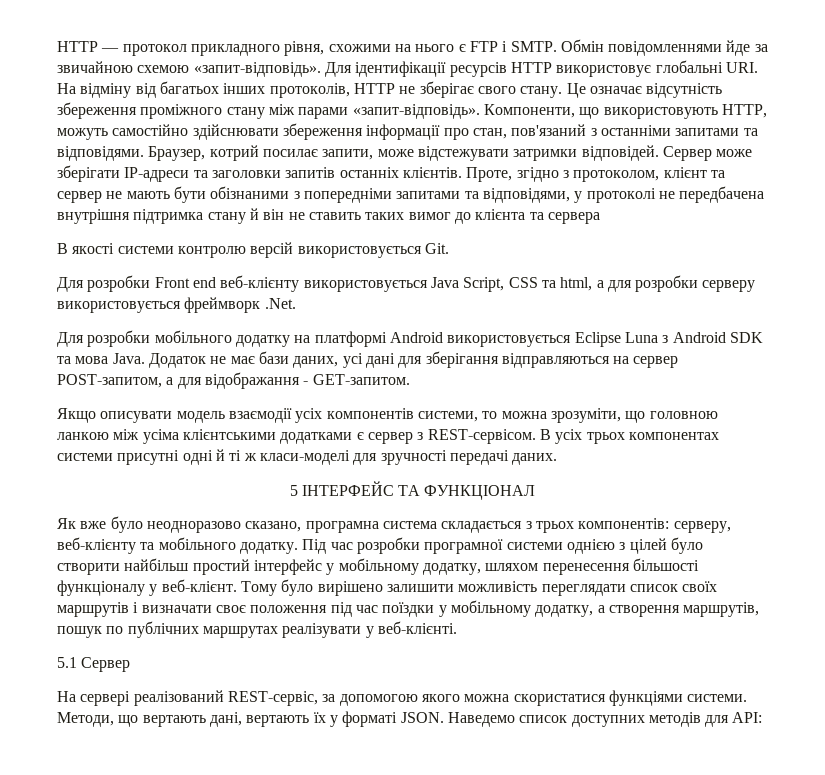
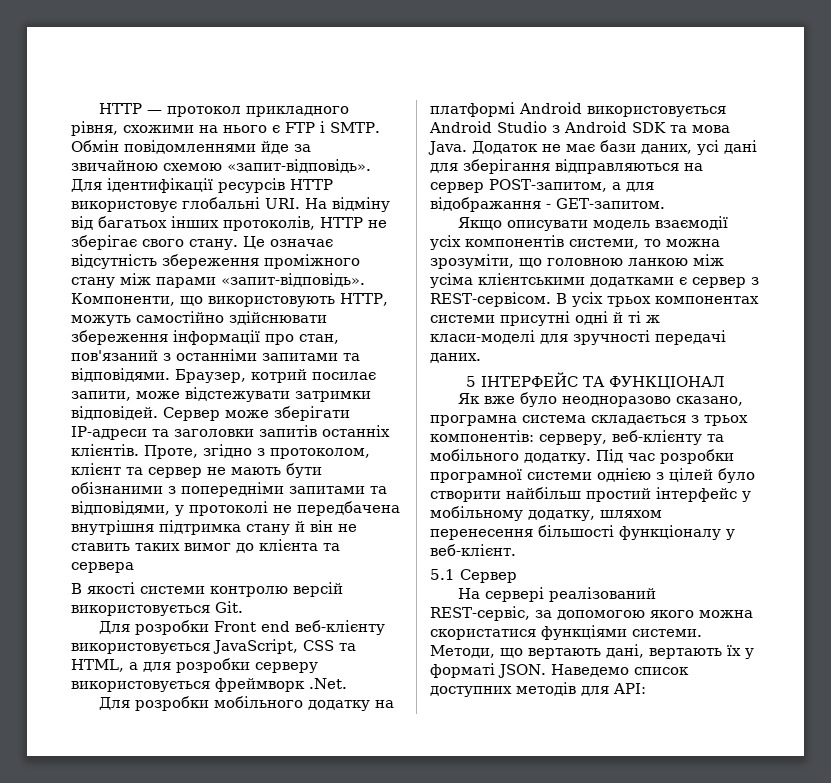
- Для розробки Front end веб-клієнту використовується Java Script, CSS та html, а для розробки серверу використовується фреймворк .Net.
+ Для розробки Front end веб-клієнту використовується JavaScript, CSS та HTML, а для розробки серверу використовується фреймворк .Net.
- Для розробки мобільного додатку на платформі Android використовується Eclipse Luna з Android SDK та мова Java.
+ Для розробки мобільного додатку на платформі Android використовується Android Studio з Android SDK та мова Java.
- Тому було вирішено залишити можливість переглядати список своїх маршрутів і визначати своє положення під час поїздки у мобільному додатку, а створення маршрутів, пошук по публічних маршрутах реалізувати у веб-клієнті.

